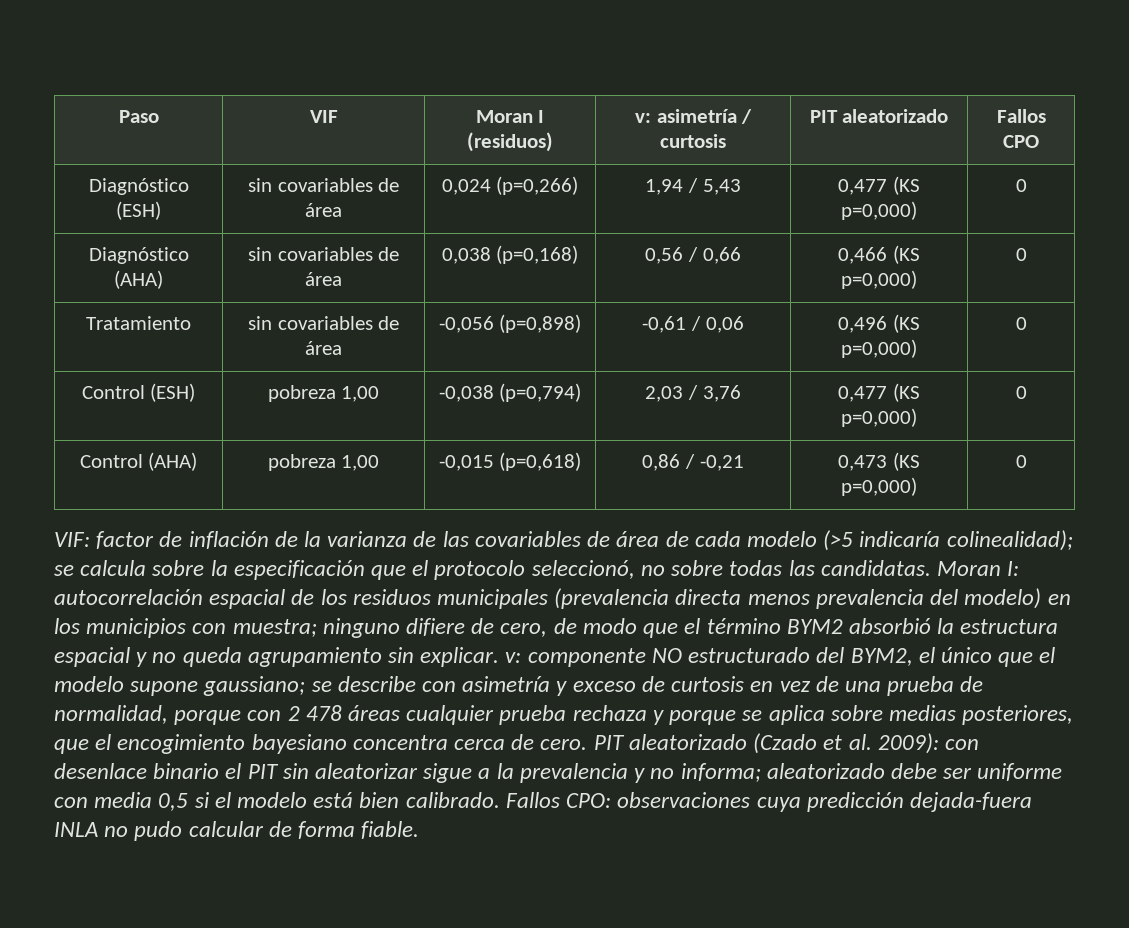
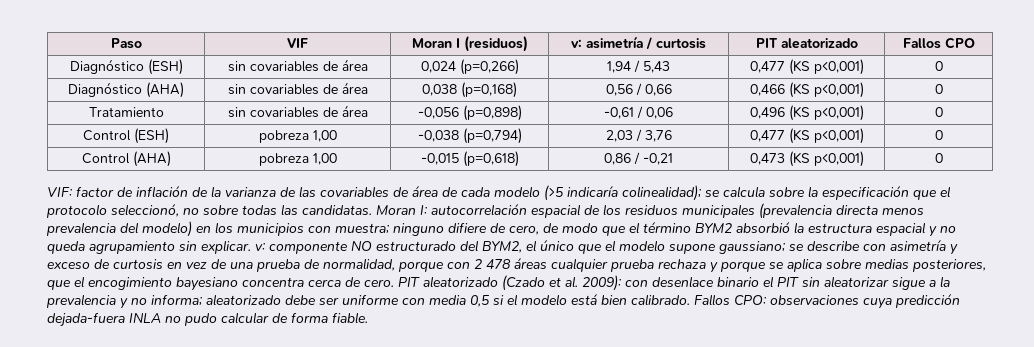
- Diagnóstico (ESH) | sin covariables de área | 0,024 (p=0,266) | 1,94 / 5,43 | 0,477 (KS p=0,000) | 0
+ Diagnóstico (ESH) | sin covariables de área | 0,024 (p=0,266) | 1,94 / 5,43 | 0,477 (KS p<0,001) | 0
- Diagnóstico (AHA) | sin covariables de área | 0,038 (p=0,168) | 0,56 / 0,66 | 0,466 (KS p=0,000) | 0
+ Diagnóstico (AHA) | sin covariables de área | 0,038 (p=0,168) | 0,56 / 0,66 | 0,466 (KS p<0,001) | 0
- Tratamiento | sin covariables de área | -0,056 (p=0,898) | -0,61 / 0,06 | 0,496 (KS p=0,000) | 0
+ Tratamiento | sin covariables de área | -0,056 (p=0,898) | -0,61 / 0,06 | 0,496 (KS p<0,001) | 0
- Control (ESH) | pobreza 1,00 | -0,038 (p=0,794) | 2,03 / 3,76 | 0,477 (KS p=0,000) | 0
+ Control (ESH) | pobreza 1,00 | -0,038 (p=0,794) | 2,03 / 3,76 | 0,477 (KS p<0,001) | 0
- Control (AHA) | pobreza 1,00 | -0,015 (p=0,618) | 0,86 / -0,21 | 0,473 (KS p=0,000) | 0
+ Control (AHA) | pobreza 1,00 | -0,015 (p=0,618) | 0,86 / -0,21 | 0,473 (KS p<0,001) | 0

